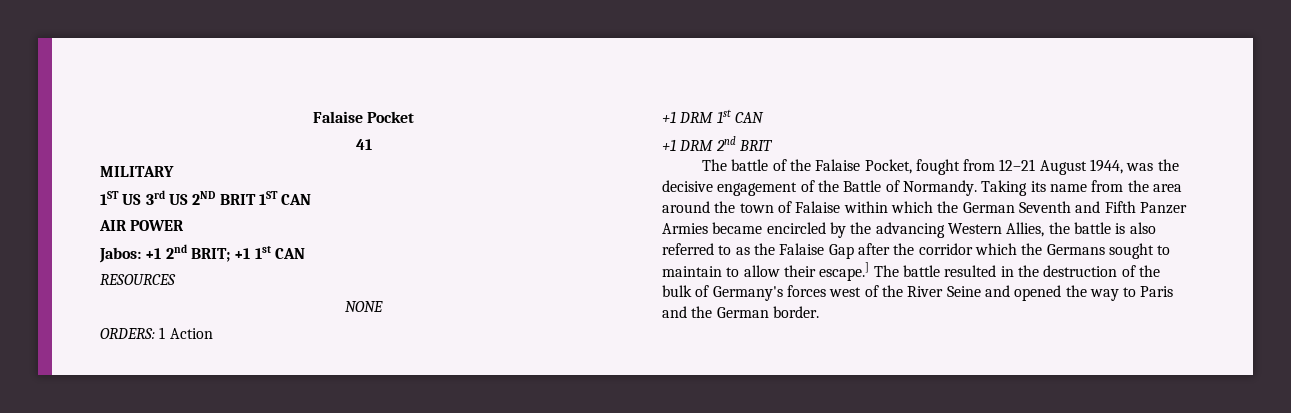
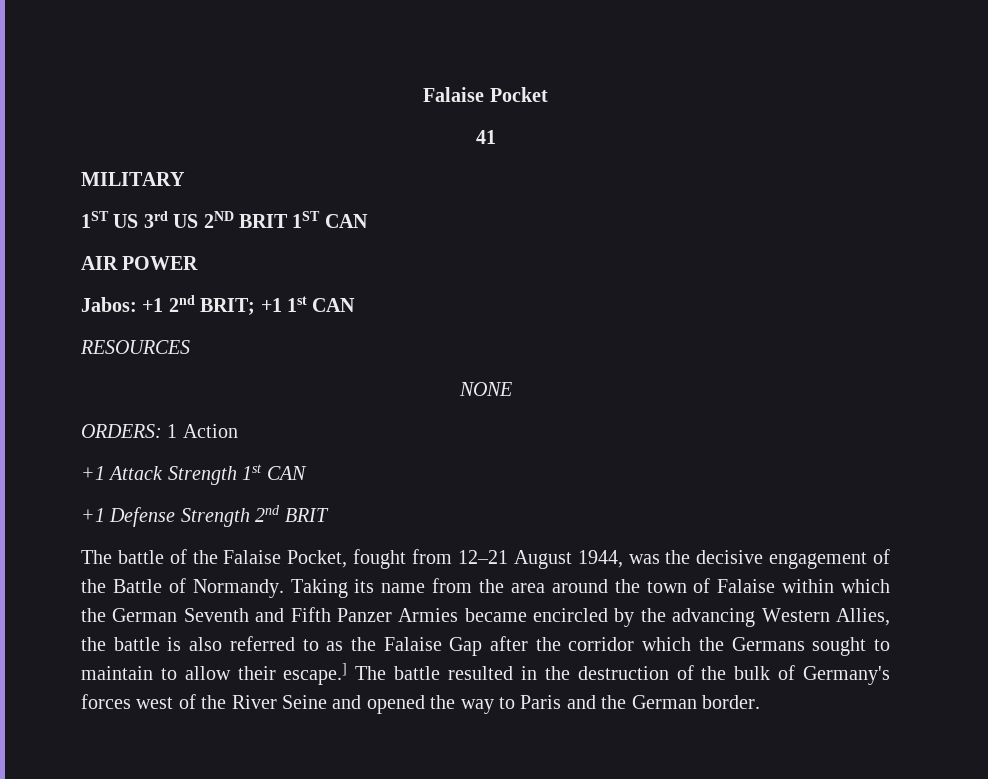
- +1 DRM 1st CAN
+ +1 Attack Strength 1st CAN
- +1 DRM 2nd BRIT
+ +1 Defense Strength 2nd BRIT

